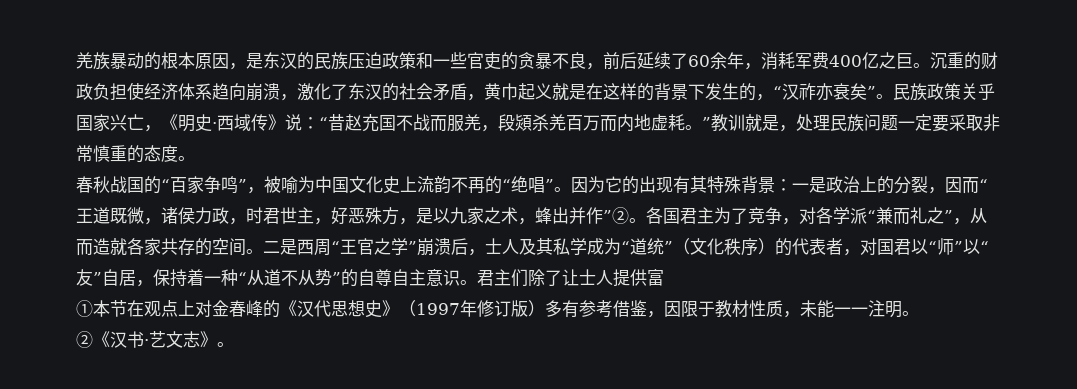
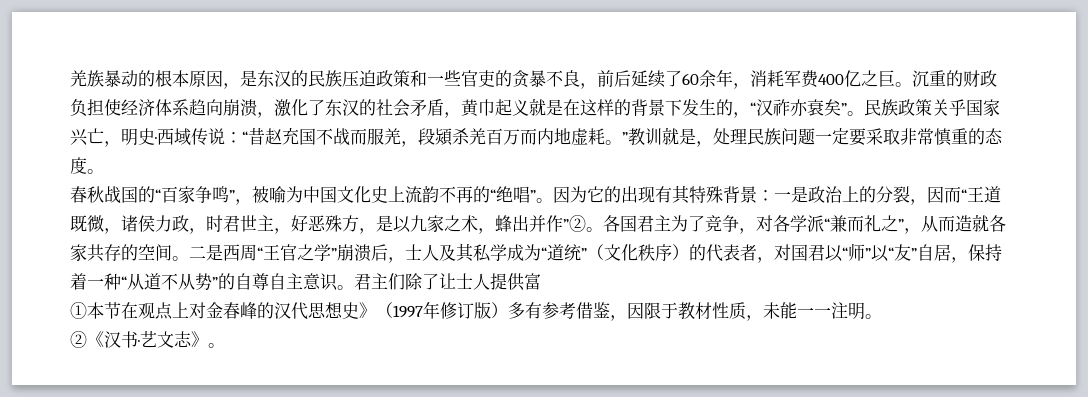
- 民族政策关乎国家兴亡，《明史·西域传》说：“昔赵充国不战而服羌，段熲杀羌百万而内地虚耗。”教训就是，处理民族问题一定要采取非常慎重的态度。
+ 民族政策关乎国家兴亡，明史·西域传说：“昔赵充国不战而服羌，段熲杀羌百万而内地虚耗。”教训就是，处理民族问题一定要采取非常慎重的态度。
- ①本节在观点上对金春峰的《汉代思想史》（1997年修订版）多有参考借鉴，因限于教材性质，未能一一注明。
+ ①本节在观点上对金春峰的汉代思想史》（1997年修订版）多有参考借鉴，因限于教材性质，未能一一注明。

